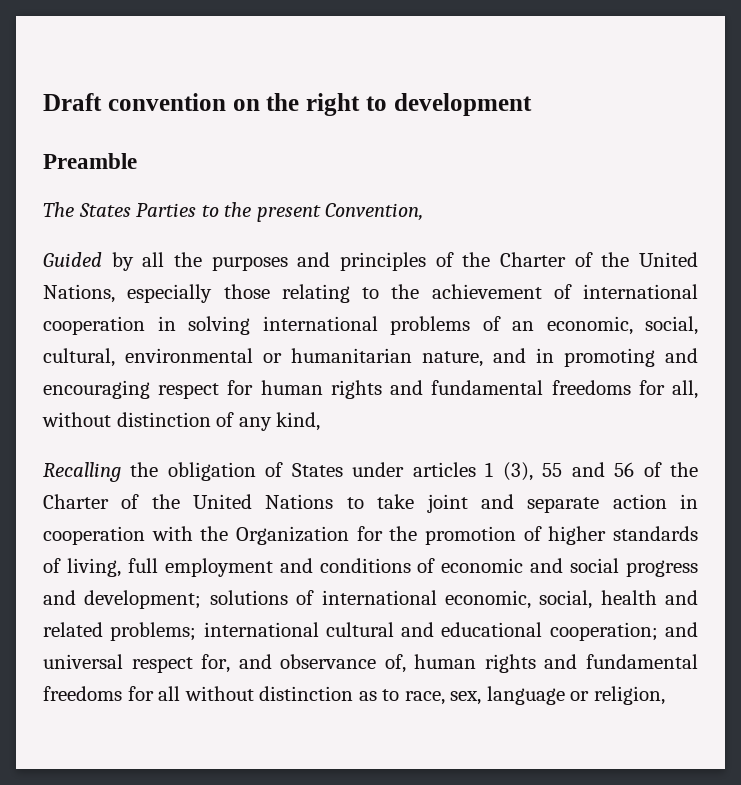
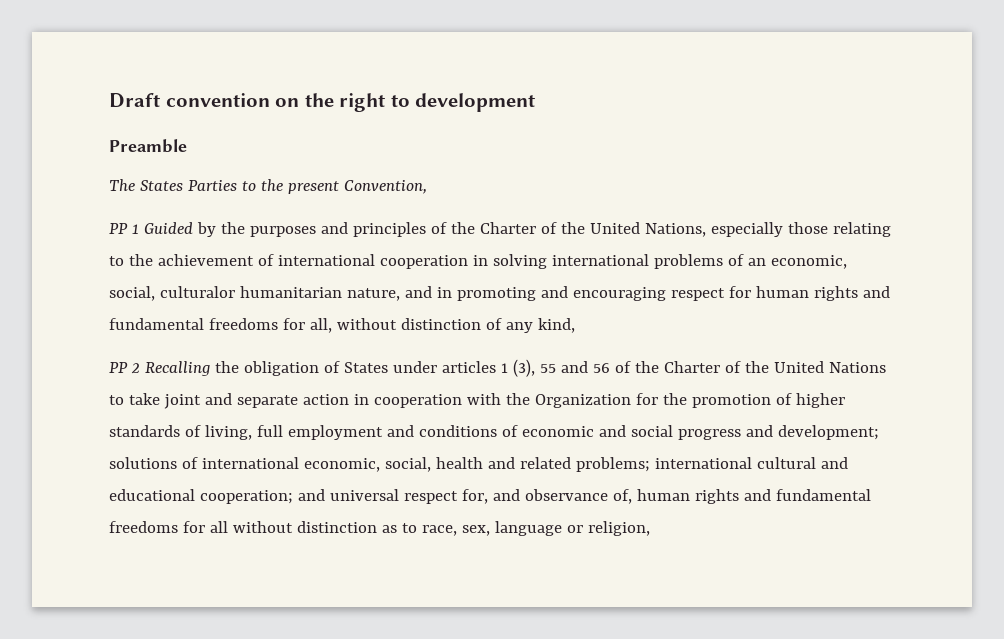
- Guided by all the purposes and principles of the Charter of the United Nations, especially those relating to the achievement of international cooperation in solving international problems of an economic, social, cultural, environmental or humanitarian nature, and in promoting and encouraging respect for human rights and fundamental freedoms for all, without distinction of any kind,
+ PP 1 Guided by the purposes and principles of the Charter of the United Nations, especially those relating to the achievement of international cooperation in solving international problems of an economic, social, culturalor humanitarian nature, and in promoting and encouraging respect for human rights and fundamental freedoms for all, without distinction of any kind,
- Recalling the obligation of States under articles 1 (3), 55 and 56 of the Charter of the United Nations to take joint and separate action in cooperation with the Organization for the promotion of higher standards of living, full employment and conditions of economic and social progress and development;
+ PP 2 Recalling the obligation of States under articles 1 (3), 55 and 56 of the Charter of the United Nations to take joint and separate action in cooperation with the Organization for the promotion of higher standards of living, full employment and conditions of economic and social progress and development;

